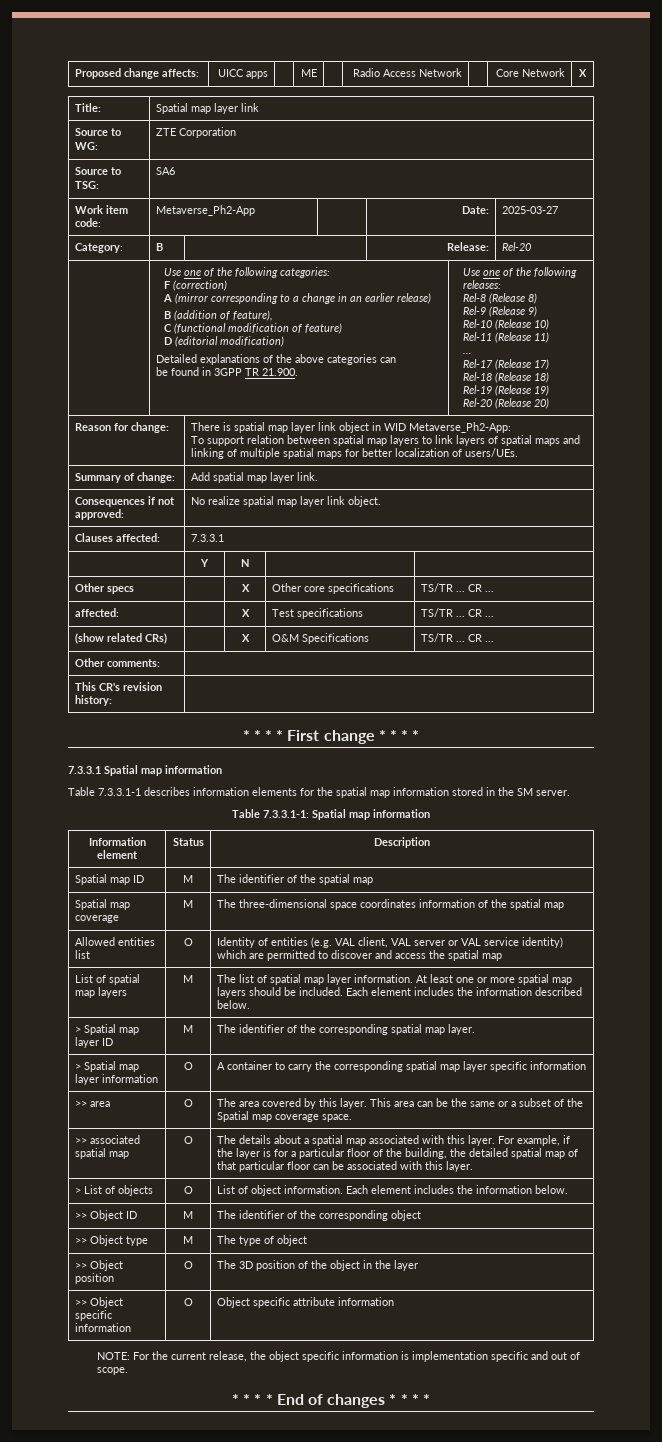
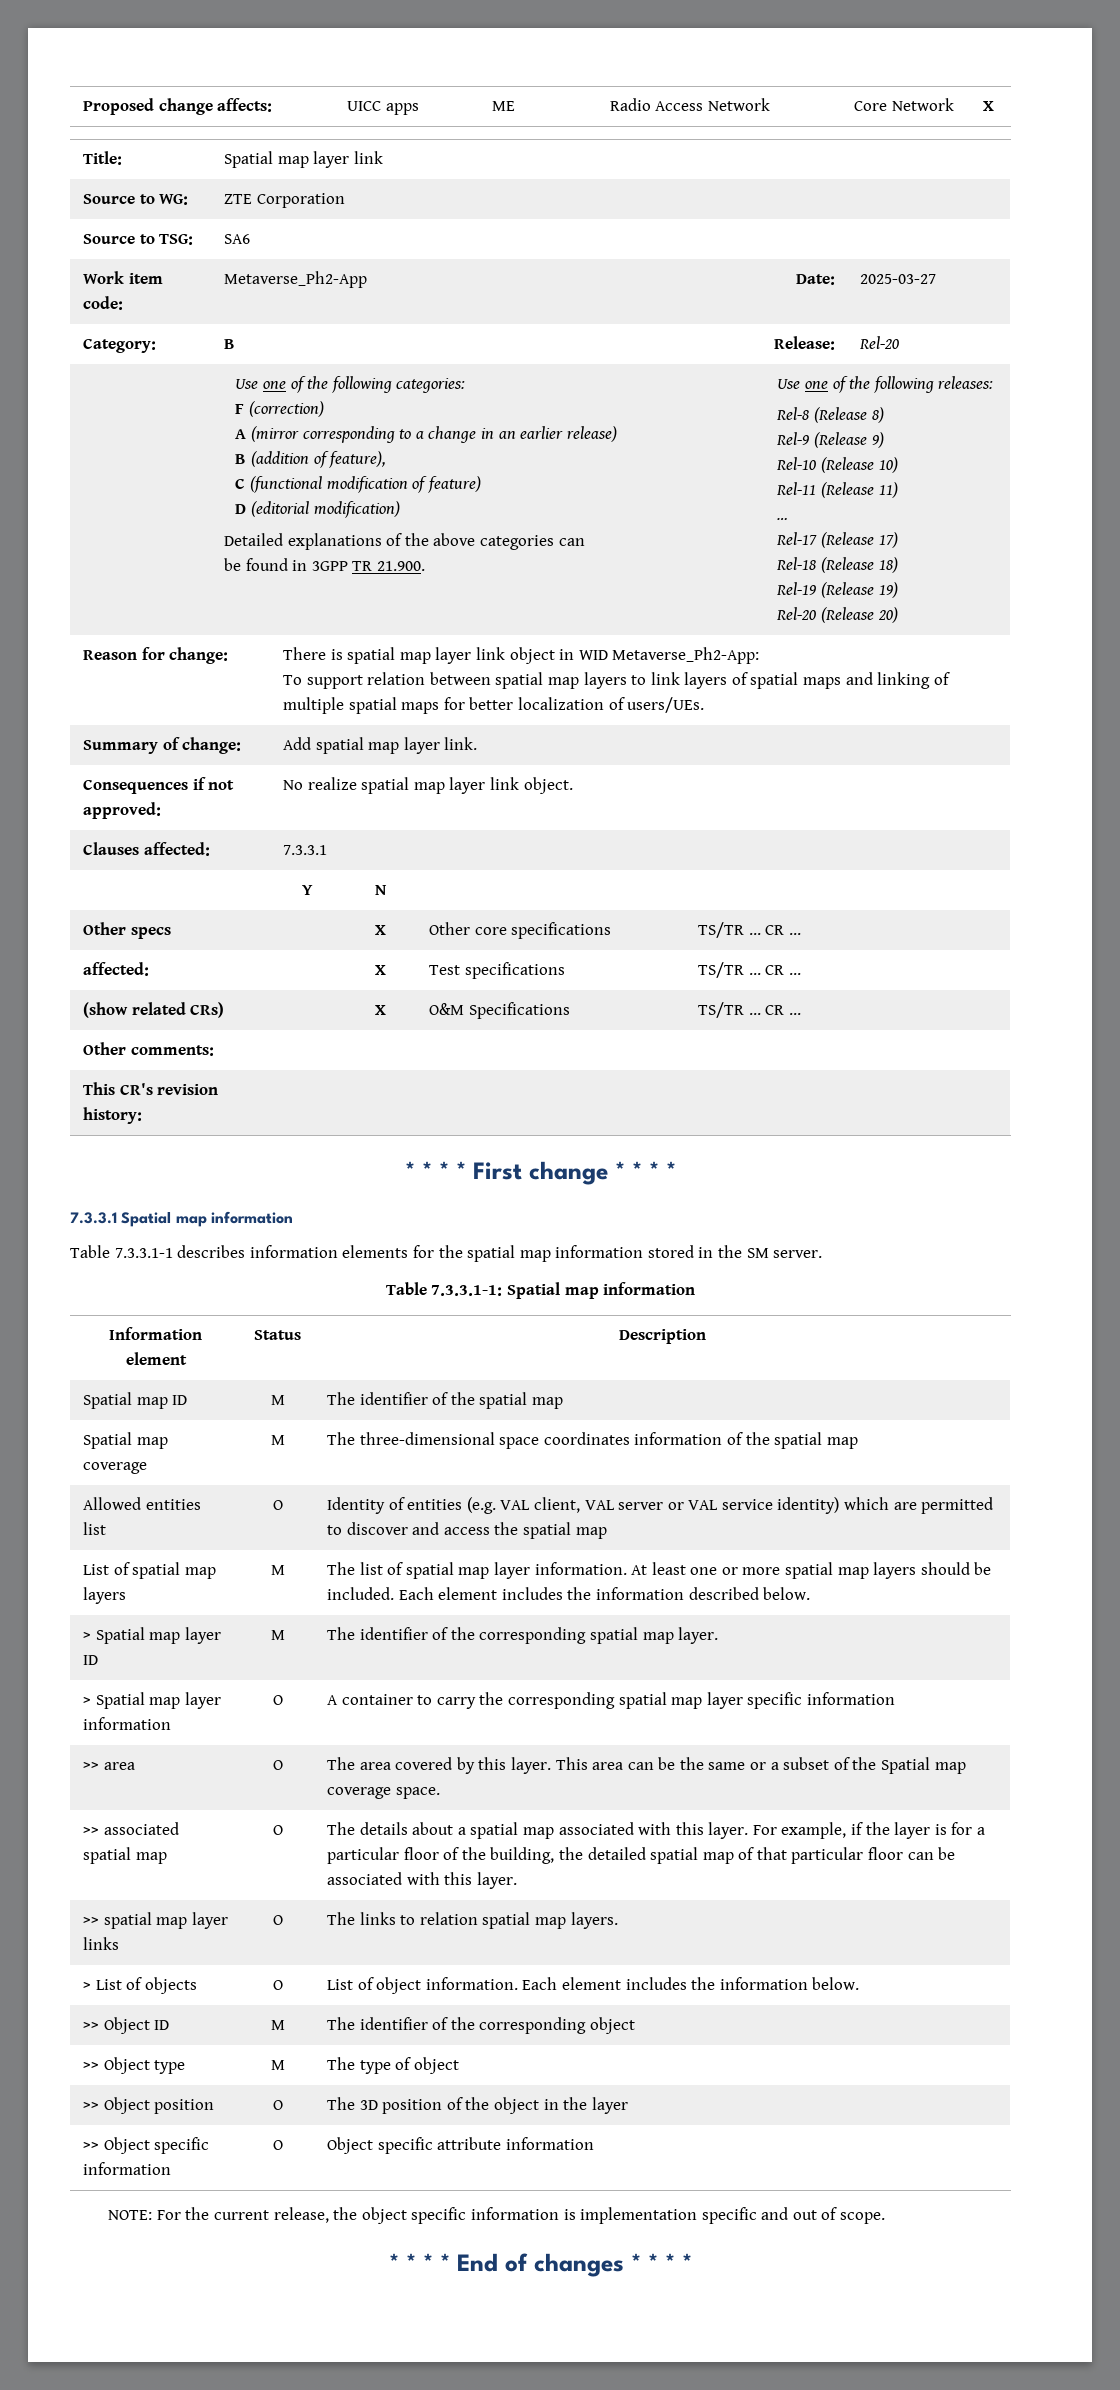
+ >> spatial map layer links | O | The links to relation spatial map layers.

